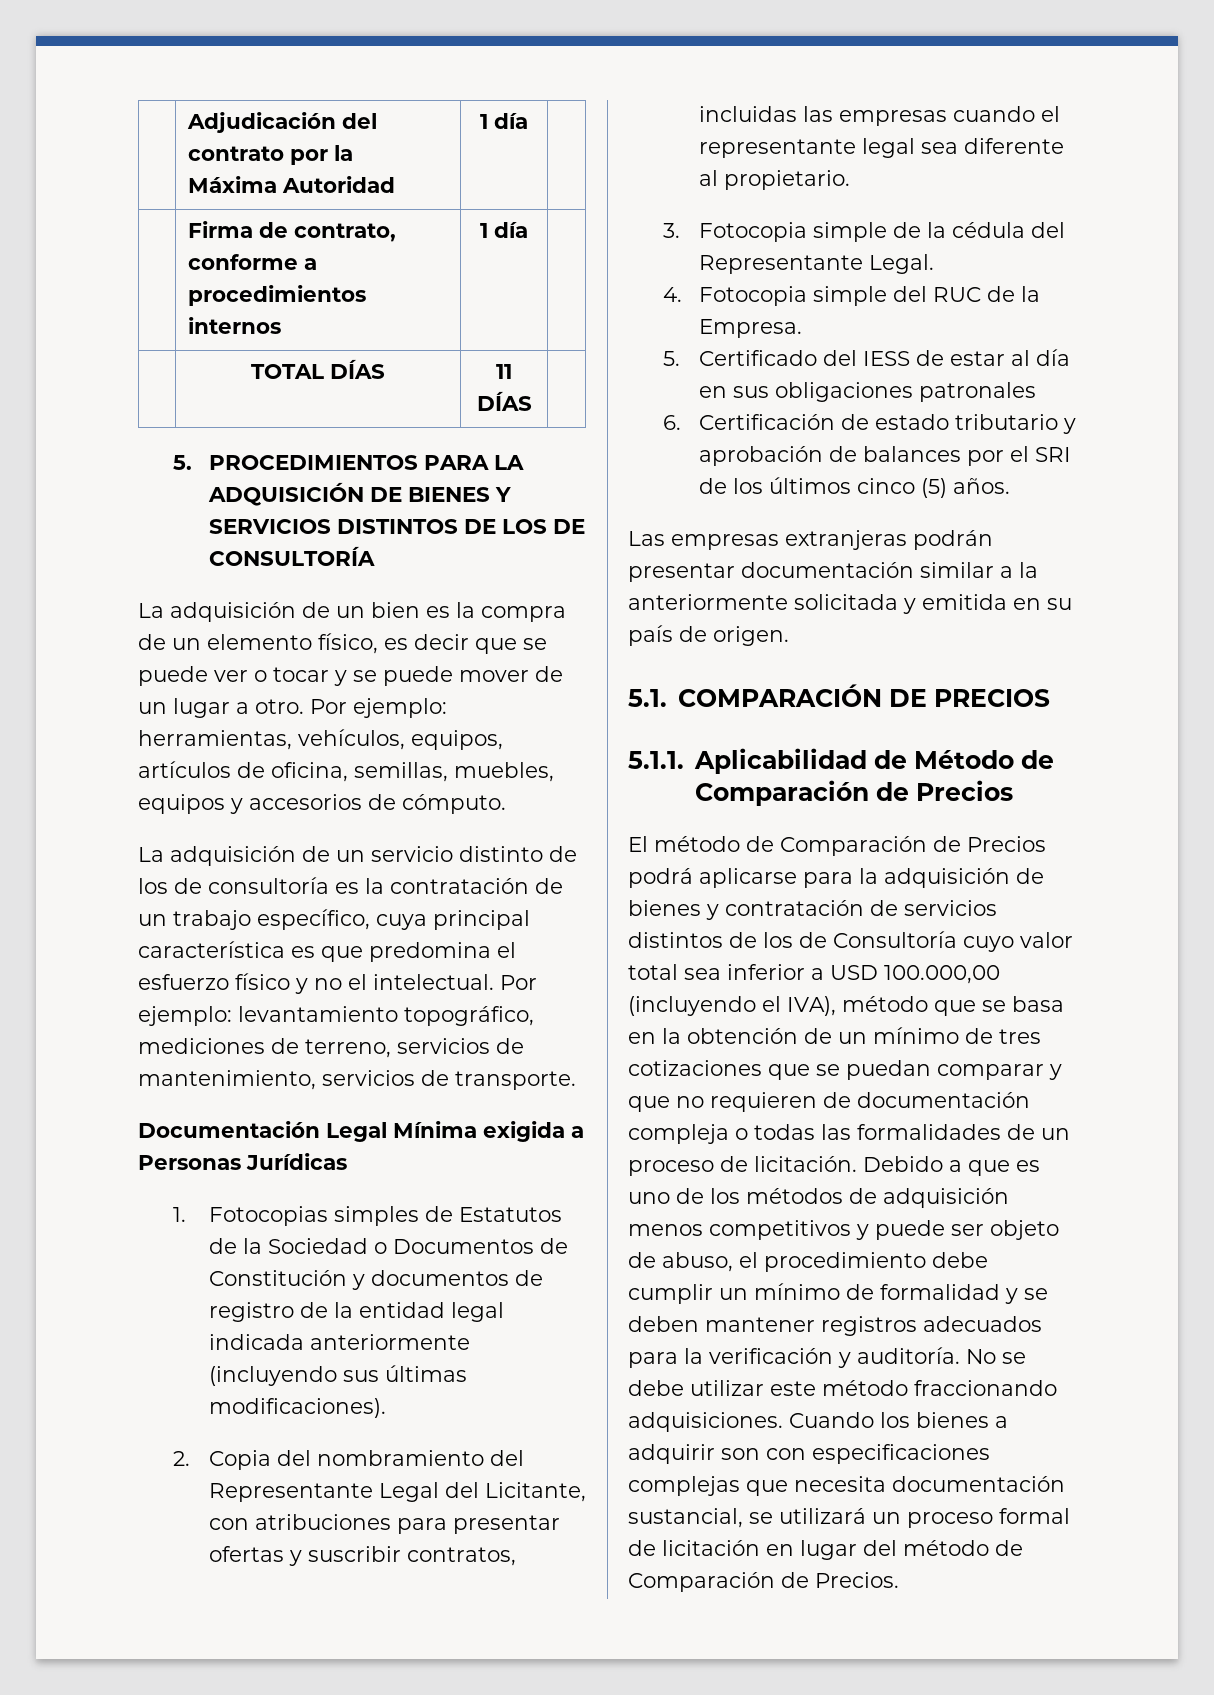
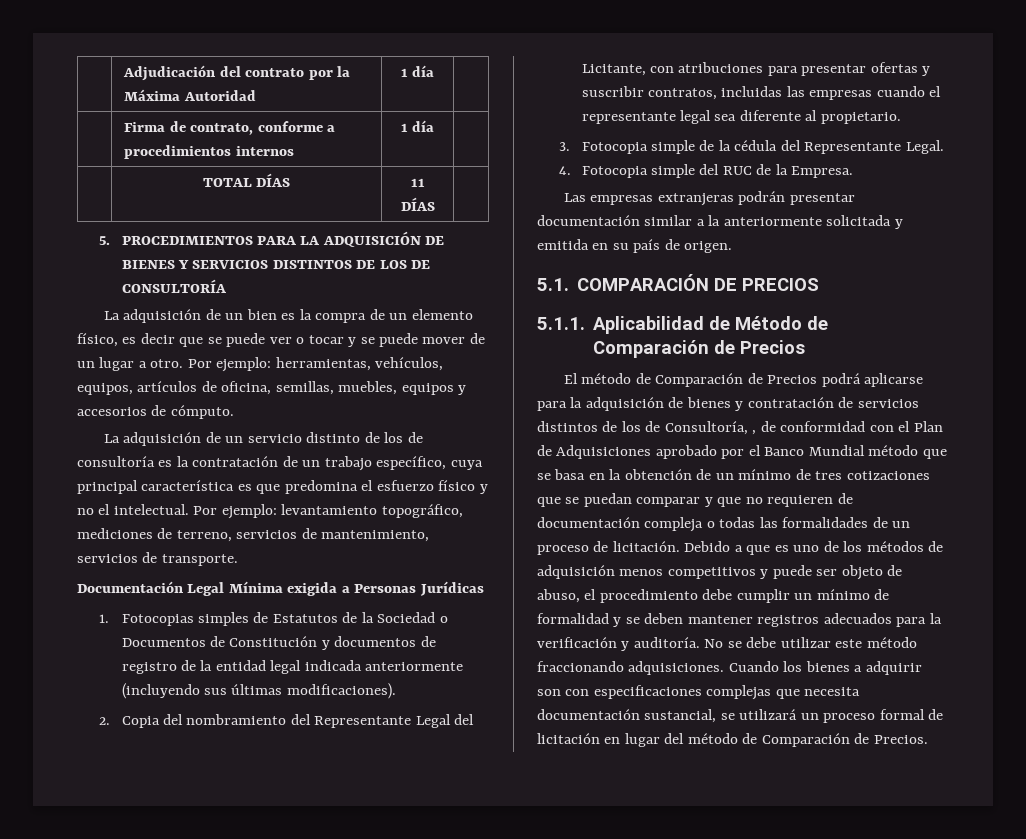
- 5. Certificado del IESS de estar al día en sus obligaciones patronales
- 6. Certificación de estado tributario y aprobación de balances por el SRI de los últimos cinco (5) años.
- El método de Comparación de Precios podrá aplicarse para la adquisición de bienes y contratación de servicios distintos de los de Consultoría cuyo valor total sea inferior a USD 100.000,00 (incluyendo el IVA), método que se basa en la obtención de un mínimo de tres cotizaciones que se puedan comparar y que no requieren de documentación compleja o todas las formalidades de un proceso de licitación.
+ El método de Comparación de Precios podrá aplicarse para la adquisición de bienes y contratación de servicios distintos de los de Consultoría, , de conformidad con el Plan de Adquisiciones aprobado por el Banco Mundial método que se basa en la obtención de un mínimo de tres cotizaciones que se puedan comparar y que no requieren de documentación compleja o todas las formalidades de un proceso de licitación.

